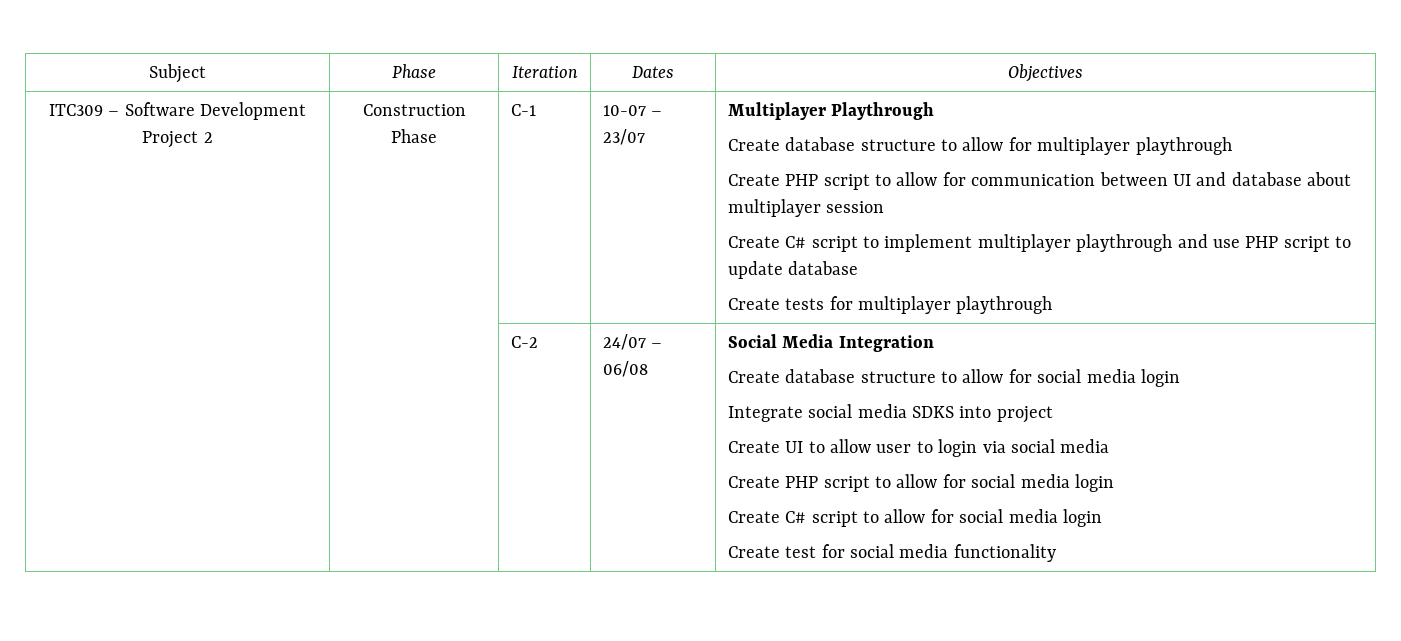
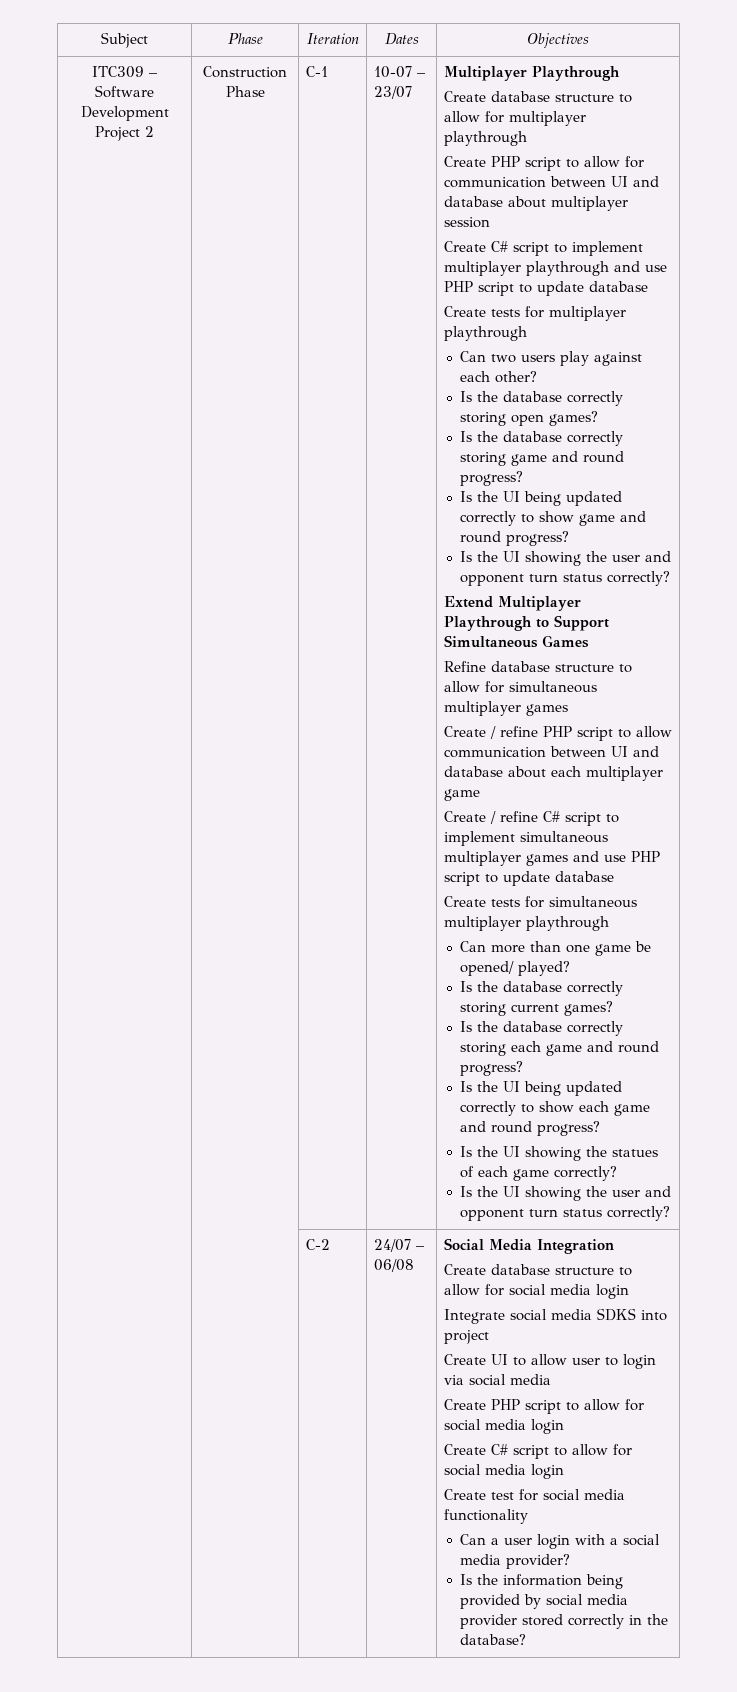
+ Can two users play against each other?
+ Is the database correctly storing open games?
+ Is the database correctly storing game and round progress?
+ Is the UI being updated correctly to show game and round progress?
+ Is the UI showing the user and opponent turn status correctly?
+ Extend Multiplayer Playthrough to Support Simultaneous Games
+ Refine database structure to allow for simultaneous multiplayer games
+ Create / refine PHP script to allow communication between UI and database about each multiplayer game
+ Create / refine C# script to implement simultaneous multiplayer games and use PHP script to update database
+ Create tests for simultaneous multiplayer playthrough
+ Can more than one game be opened/ played?
+ Is the database correctly storing current games?
+ Is the database correctly storing each game and round progress?
+ Is the UI being updated correctly to show each game and round progress?
+ Is the UI showing the statues of each game correctly?
+ Is the UI showing the user and opponent turn status correctly?
+ Can a user login with a social media provider?
+ Is the information being provided by social media provider stored correctly in the database?

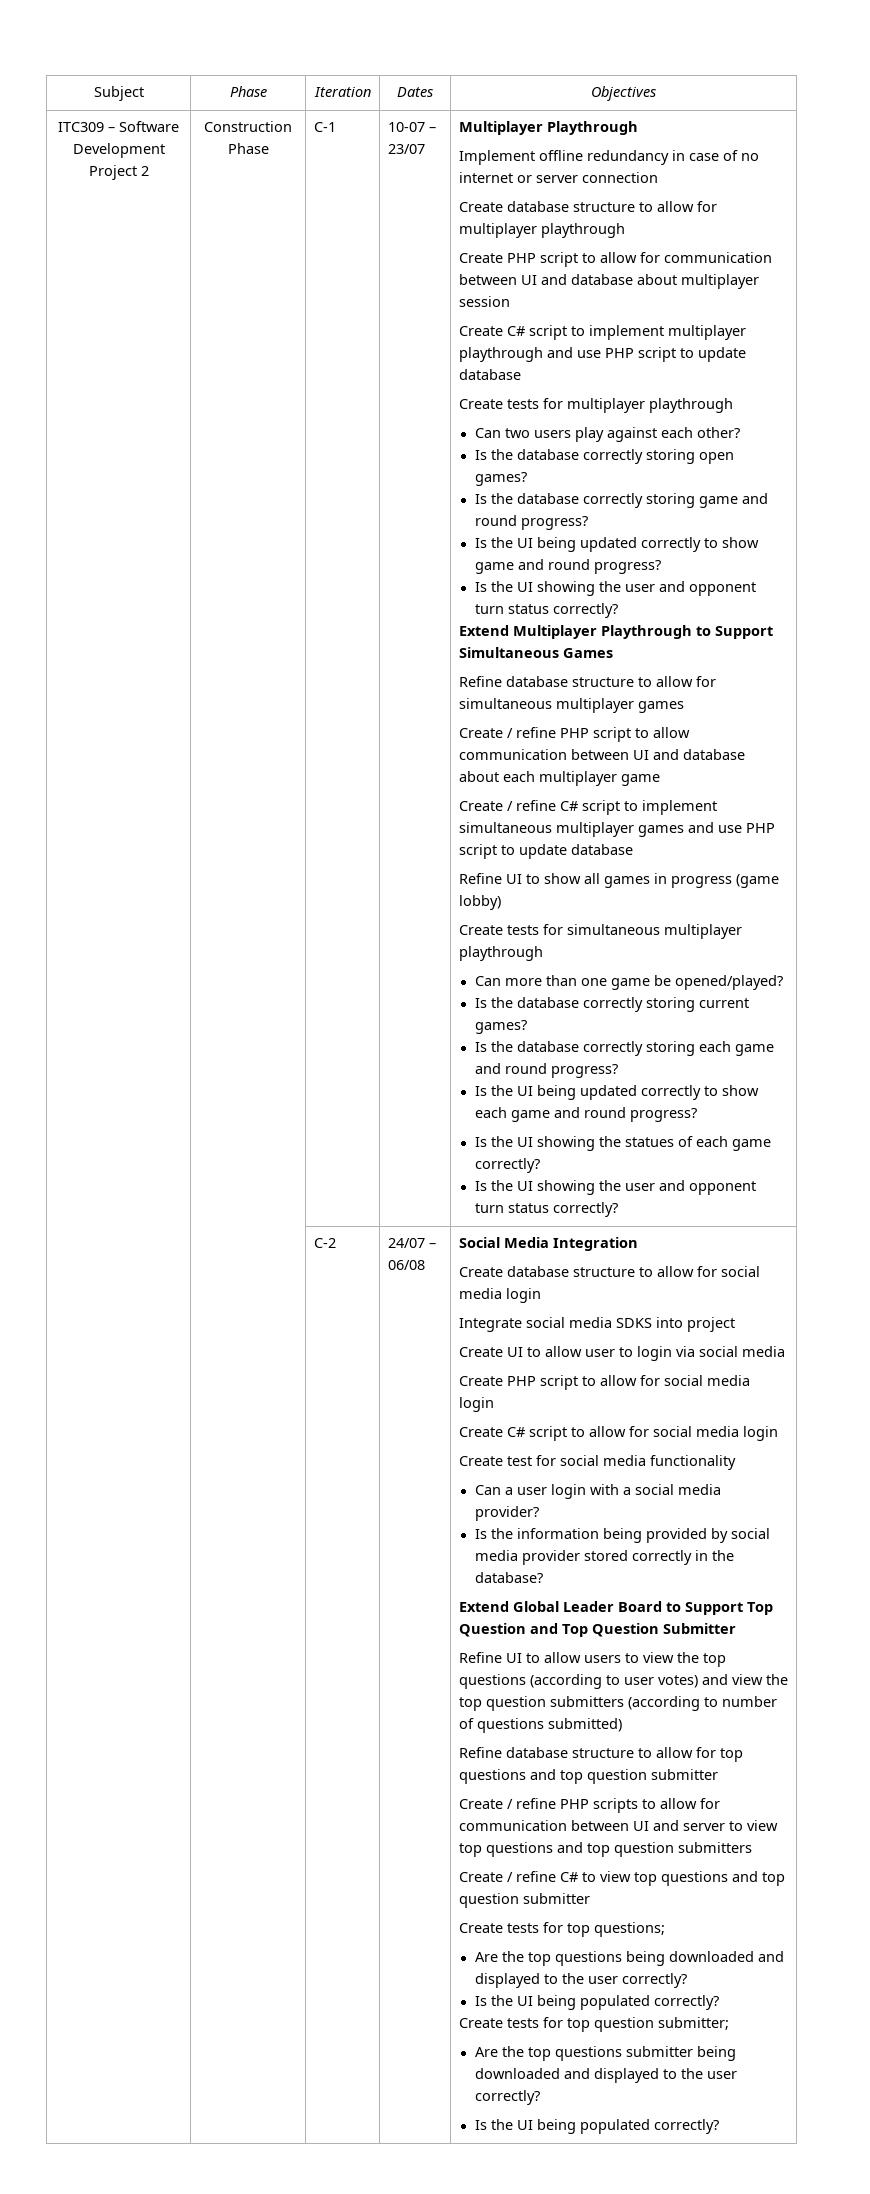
+ Implement offline redundancy in case of no internet or server connection
+ Refine UI to show all games in progress (game lobby)
- Can more than one game be opened/ played?
+ Can more than one game be opened/played?
+ Extend Global Leader Board to Support Top Question and Top Question Submitter
+ Refine UI to allow users to view the top questions (according to user votes) and view the top question submitters (according to number of questions submitted)
+ Refine database structure to allow for top questions and top question submitter
+ Create / refine PHP scripts to allow for communication between UI and server to view top questions and top question submitters
+ Create / refine C# to view top questions and top question submitter
+ Create tests for top questions;
+ Are the top questions being downloaded and displayed to the user correctly?
+ Is the UI being populated correctly?
+ Create tests for top question submitter;
+ Are the top questions submitter being downloaded and displayed to the user correctly?
+ Is the UI being populated correctly?

